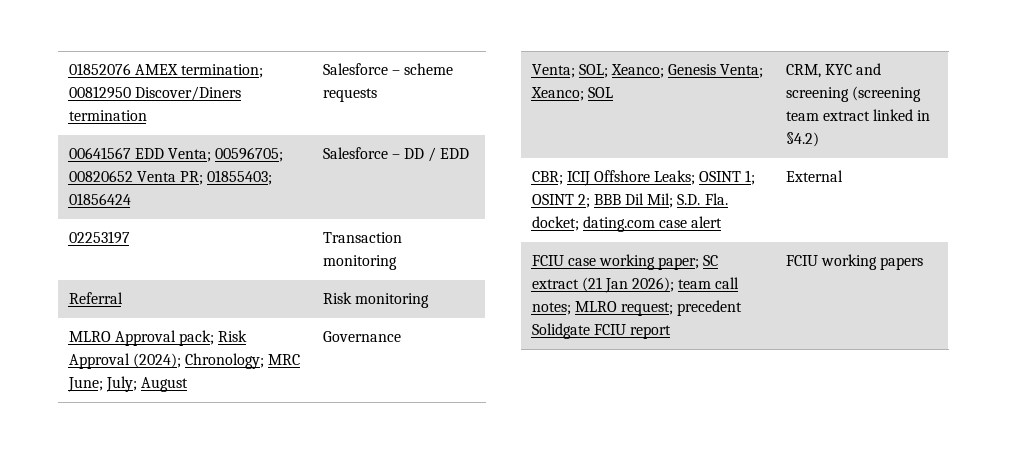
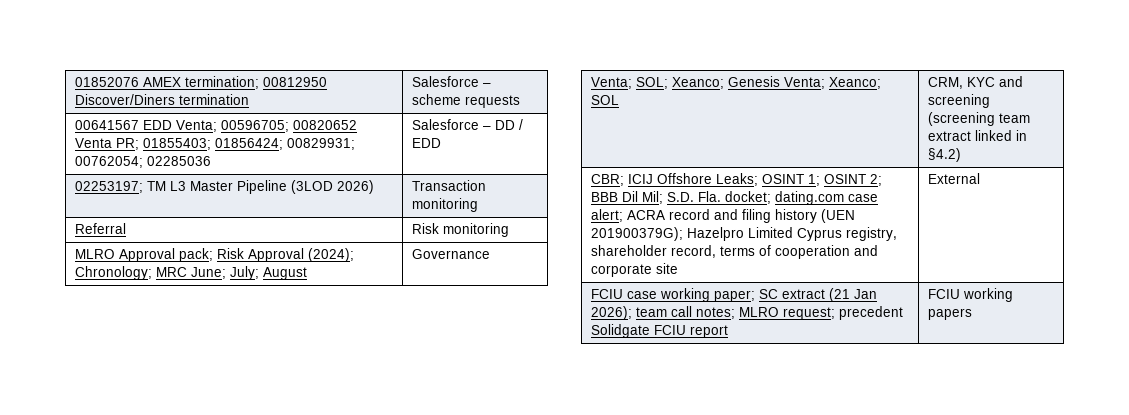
- 00641567 EDD Venta; 00596705; 00820652 Venta PR; 01855403; 01856424 | Salesforce – DD / EDD
+ 00641567 EDD Venta; 00596705; 00820652 Venta PR; 01855403; 01856424; 00829931; 00762054; 02285036 | Salesforce – DD / EDD
- 02253197 | Transaction monitoring
+ 02253197; TM L3 Master Pipeline (3LOD 2026) | Transaction monitoring
- CBR; ICIJ Offshore Leaks; OSINT 1; OSINT 2; BBB Dil Mil; S.D. Fla. docket; dating.com case alert | External
+ CBR; ICIJ Offshore Leaks; OSINT 1; OSINT 2; BBB Dil Mil; S.D. Fla. docket; dating.com case alert; ACRA record and filing history (UEN 201900379G); Hazelpro Limited Cyprus registry, shareholder record, terms of cooperation and corporate site | External

